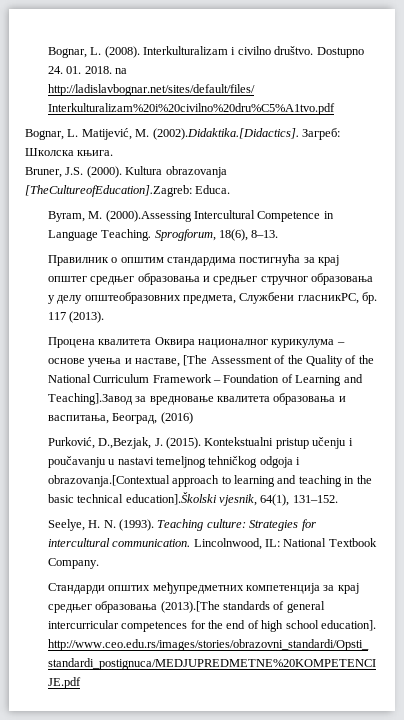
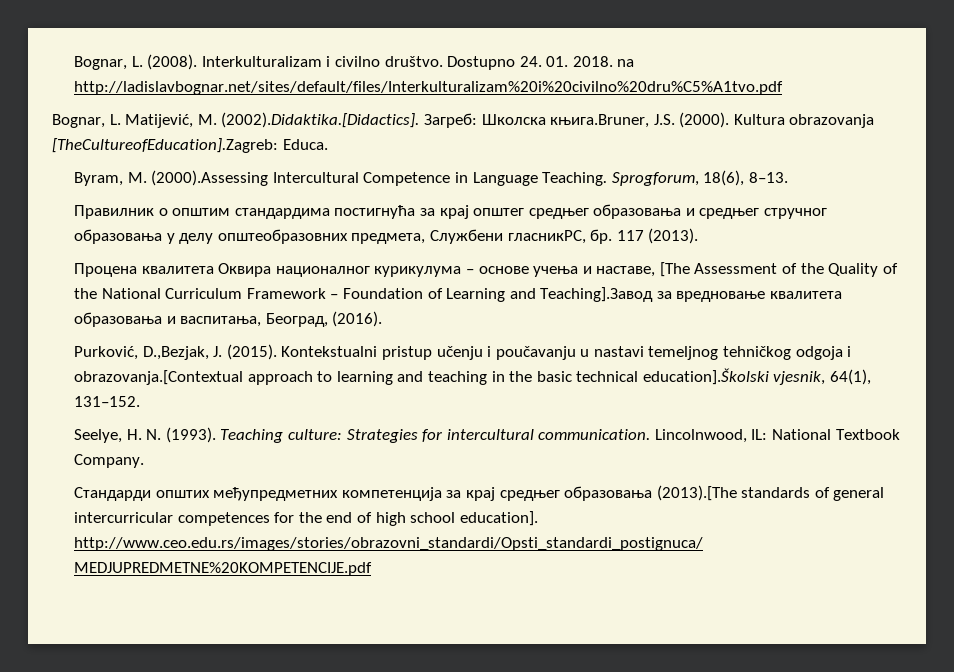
- Bognar, L. Matijević, M. (2002).Didaktika.[Didactics]. Загреб: Школска књига.
- Bruner, J.S. (2000).
+ Bognar, L. Matijević, M. (2002).Didaktika.[Didactics]. Загреб: Школска књига.Bruner, J.S. (2000).
- Процена квалитета Оквира националног курикулума – основе учења и наставе, [The Assessment of the Quality of the National Curriculum Framework – Foundation of Learning and Teaching].Завод за вредновање квалитета образовања и васпитања, Београд, (2016)
+ Процена квалитета Оквира националног курикулума – основе учења и наставе, [The Assessment of the Quality of the National Curriculum Framework – Foundation of Learning and Teaching].Завод за вредновање квалитета образовања и васпитања, Београд, (2016).

